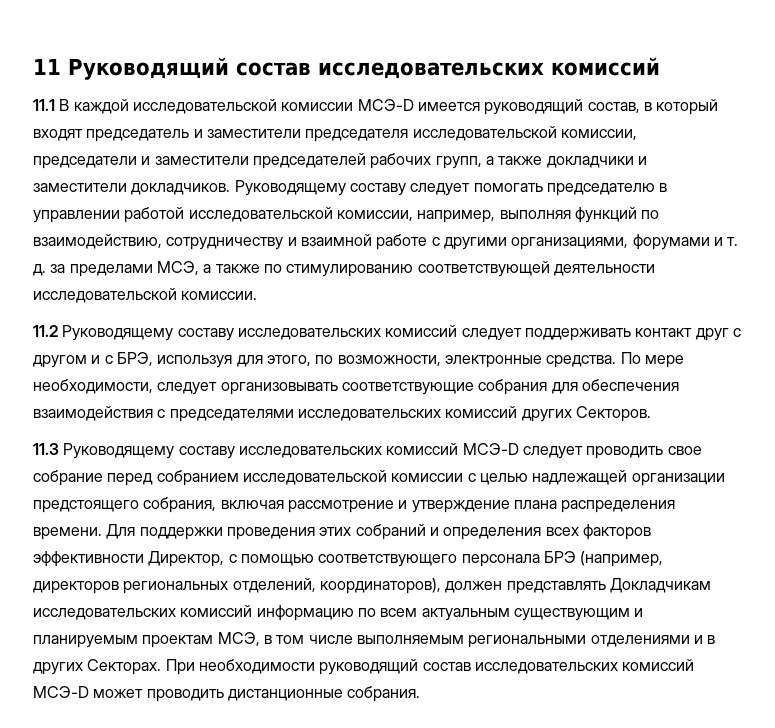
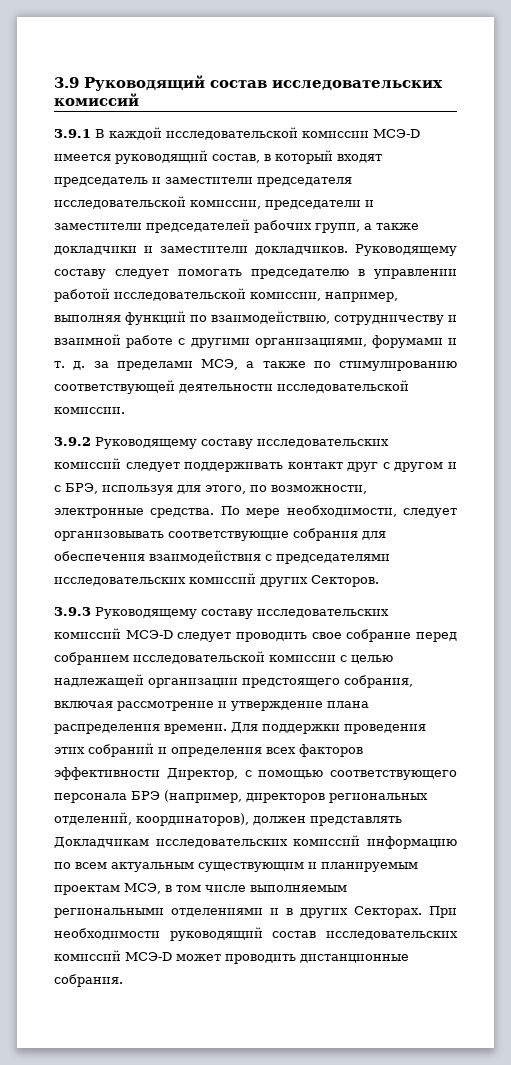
- 11 Руководящий состав исследовательских комиссий
+ 3.9 Руководящий состав исследовательских комиссий
- 11.1 В каждой исследовательской комиссии МСЭ-D имеется руководящий состав, в который входят председатель и заместители председателя исследовательской комиссии, председатели и заместители председателей рабочих групп, а также докладчики и заместители докладчиков.
+ 3.9.1 В каждой исследовательской комиссии МСЭ-D имеется руководящий состав, в который входят председатель и заместители председателя исследовательской комиссии, председатели и заместители председателей рабочих групп, а также докладчики и заместители докладчиков.
- 11.2 Руководящему составу исследовательских комиссий следует поддерживать контакт друг с другом и с БРЭ, используя для этого, по возможности, электронные средства.
+ 3.9.2 Руководящему составу исследовательских комиссий следует поддерживать контакт друг с другом и с БРЭ, используя для этого, по возможности, электронные средства.
- 11.3 Руководящему составу исследовательских комиссий МСЭ-D следует проводить свое собрание перед собранием исследовательской комиссии с целью надлежащей организации предстоящего собрания, включая рассмотрение и утверждение плана распределения времени.
+ 3.9.3 Руководящему составу исследовательских комиссий МСЭ-D следует проводить свое собрание перед собранием исследовательской комиссии с целью надлежащей организации предстоящего собрания, включая рассмотрение и утверждение плана распределения времени.

